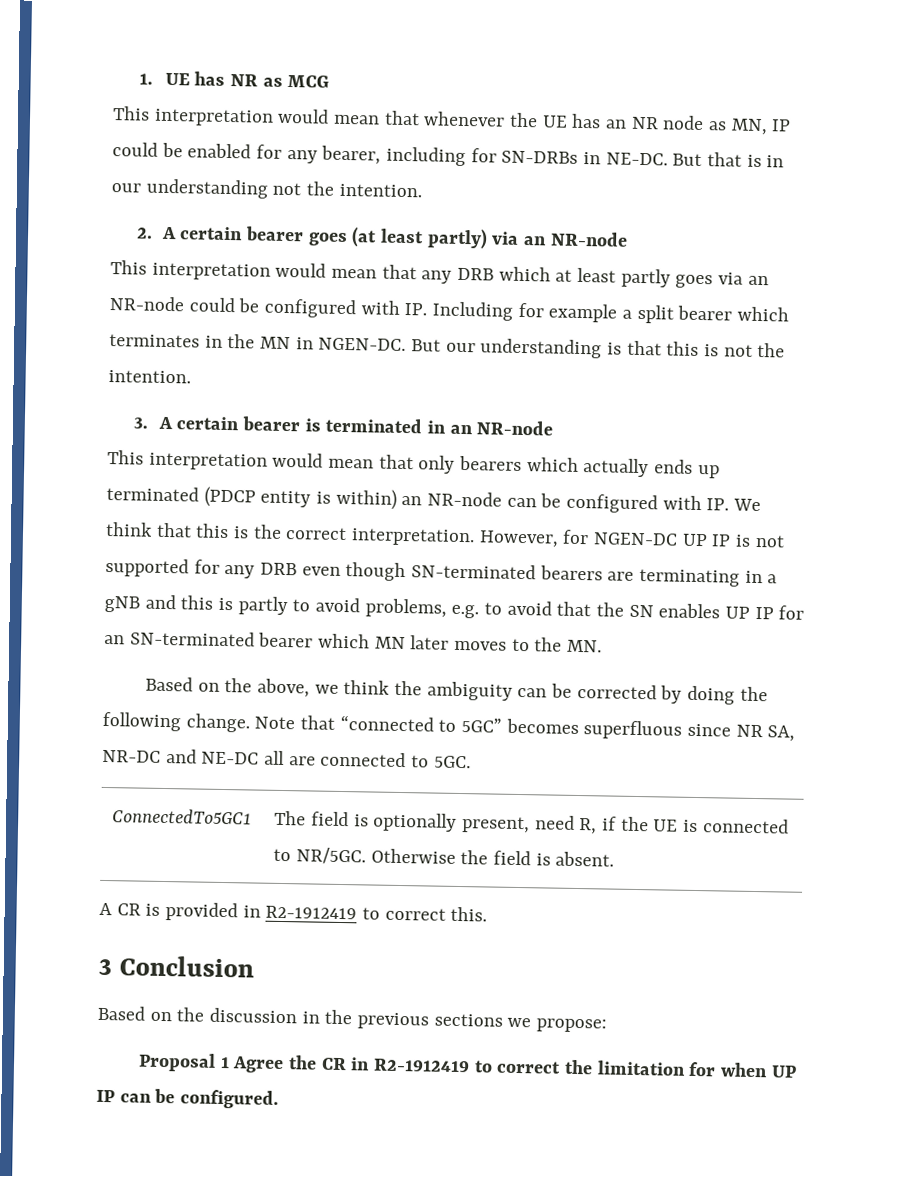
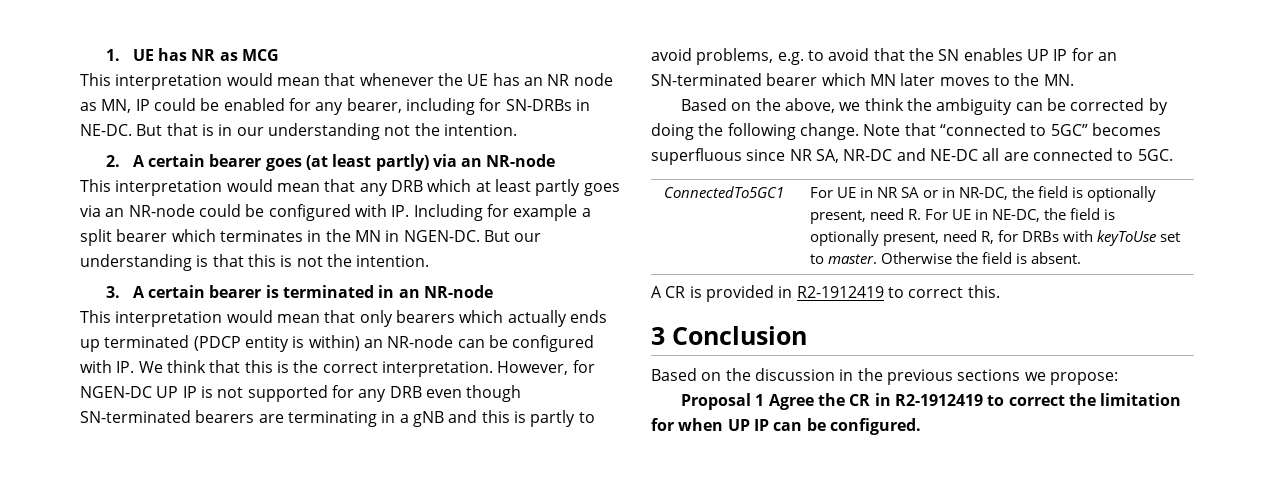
- ConnectedTo5GC1 | The field is optionally present, need R, if the UE is connected to NR/5GC. Otherwise the field is absent.
+ ConnectedTo5GC1 | For UE in NR SA or in NR-DC, the field is optionally present, need R. For UE in NE-DC, the field is optionally present, need R, for DRBs with keyToUse set to master. Otherwise the field is absent.

